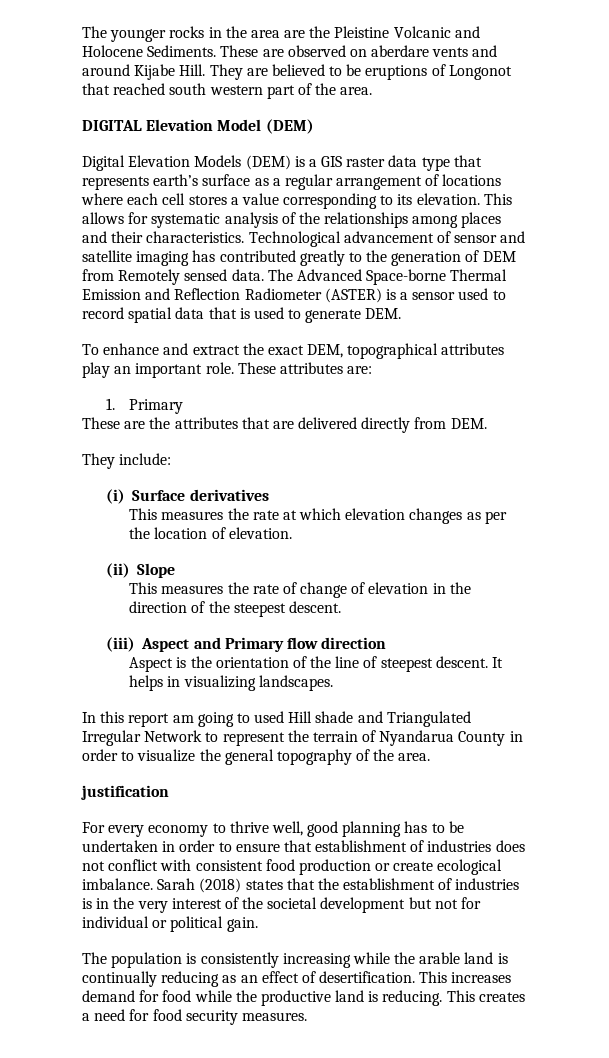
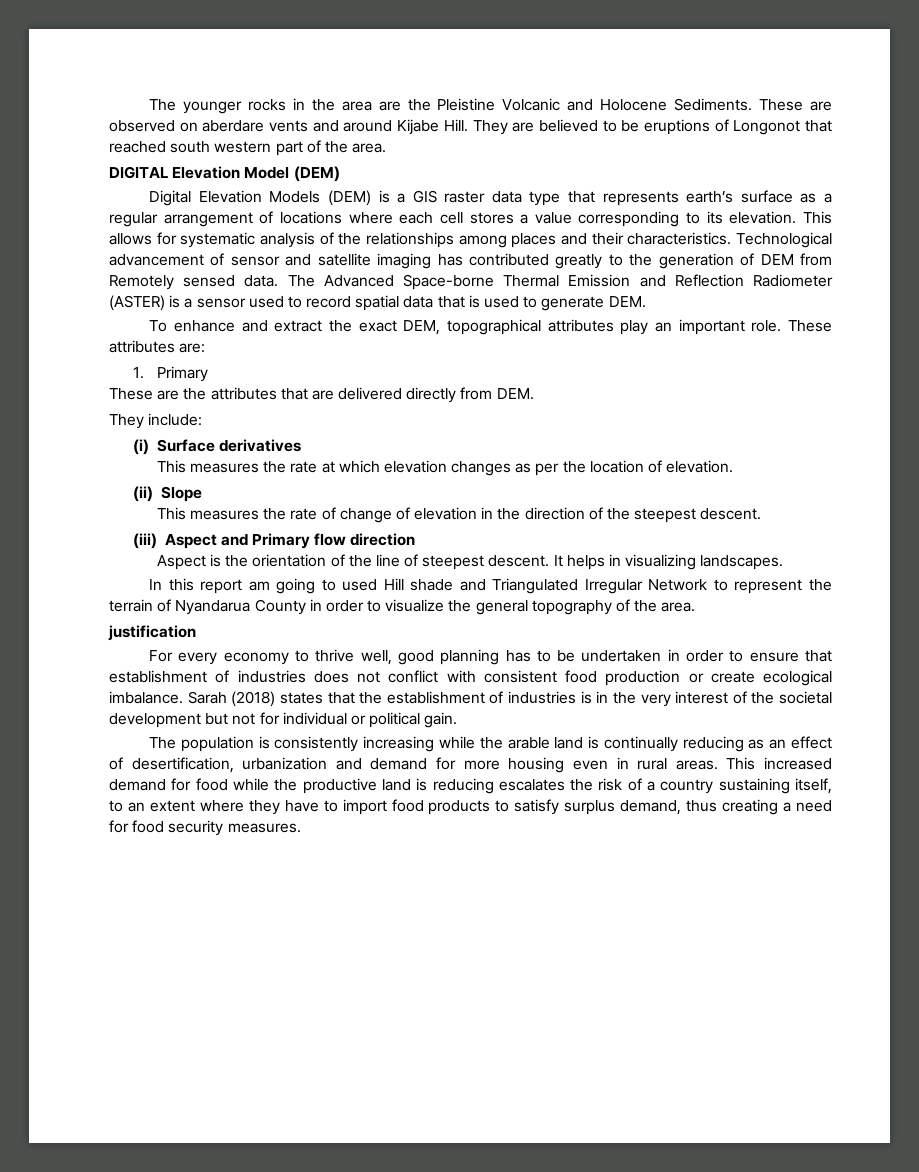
- The population is consistently increasing while the arable land is continually reducing as an effect of desertification. This increases demand for food while the productive land is reducing. This creates a need for food security measures.
+ The population is consistently increasing while the arable land is continually reducing as an effect of desertification, urbanization and demand for more housing even in rural areas. This increased demand for food while the productive land is reducing escalates the risk of a country sustaining itself, to an extent where they have to import food products to satisfy surplus demand, thus creating a need for food security measures.

